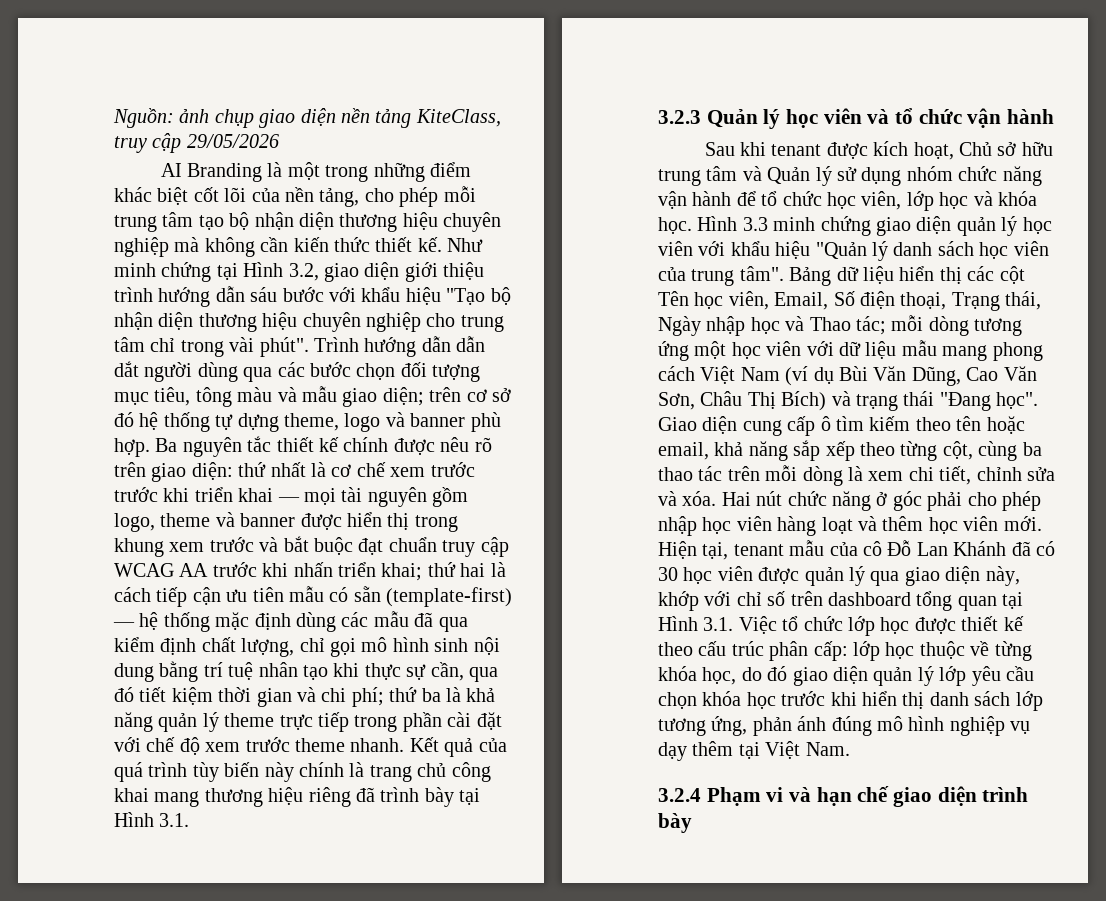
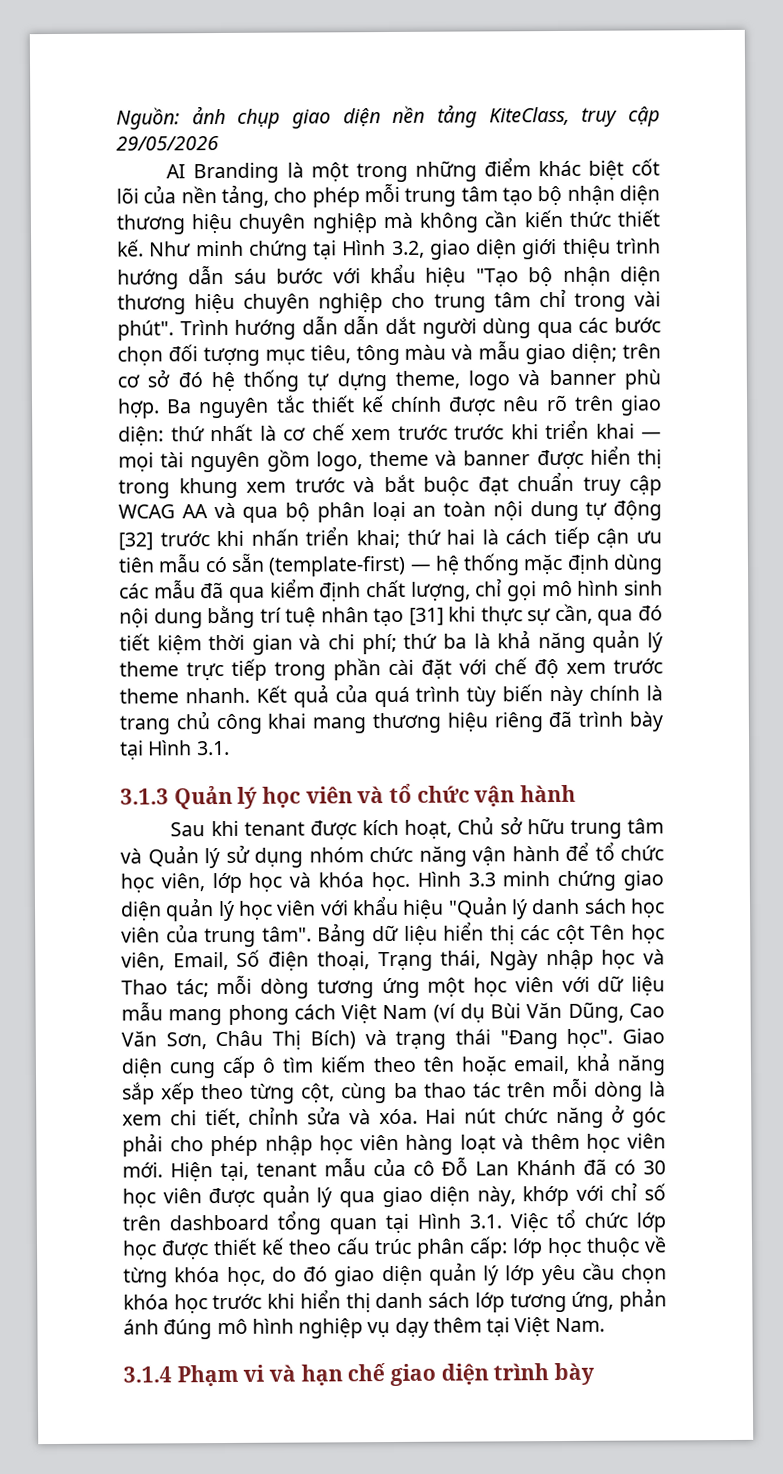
- thứ nhất là cơ chế xem trước trước khi triển khai — mọi tài nguyên gồm logo, theme và banner được hiển thị trong khung xem trước và bắt buộc đạt chuẩn truy cập WCAG AA trước khi nhấn triển khai;
+ thứ nhất là cơ chế xem trước trước khi triển khai — mọi tài nguyên gồm logo, theme và banner được hiển thị trong khung xem trước và bắt buộc đạt chuẩn truy cập WCAG AA và qua bộ phân loại an toàn nội dung tự động [32] trước khi nhấn triển khai;
- thứ hai là cách tiếp cận ưu tiên mẫu có sẵn (template-first) — hệ thống mặc định dùng các mẫu đã qua kiểm định chất lượng, chỉ gọi mô hình sinh nội dung bằng trí tuệ nhân tạo khi thực sự cần, qua đó tiết kiệm thời gian và chi phí;
+ thứ hai là cách tiếp cận ưu tiên mẫu có sẵn (template-first) — hệ thống mặc định dùng các mẫu đã qua kiểm định chất lượng, chỉ gọi mô hình sinh nội dung bằng trí tuệ nhân tạo [31] khi thực sự cần, qua đó tiết kiệm thời gian và chi phí;
- 3.2.3 Quản lý học viên và tổ chức vận hành
+ 3.1.3 Quản lý học viên và tổ chức vận hành
- 3.2.4 Phạm vi và hạn chế giao diện trình bày
+ 3.1.4 Phạm vi và hạn chế giao diện trình bày

